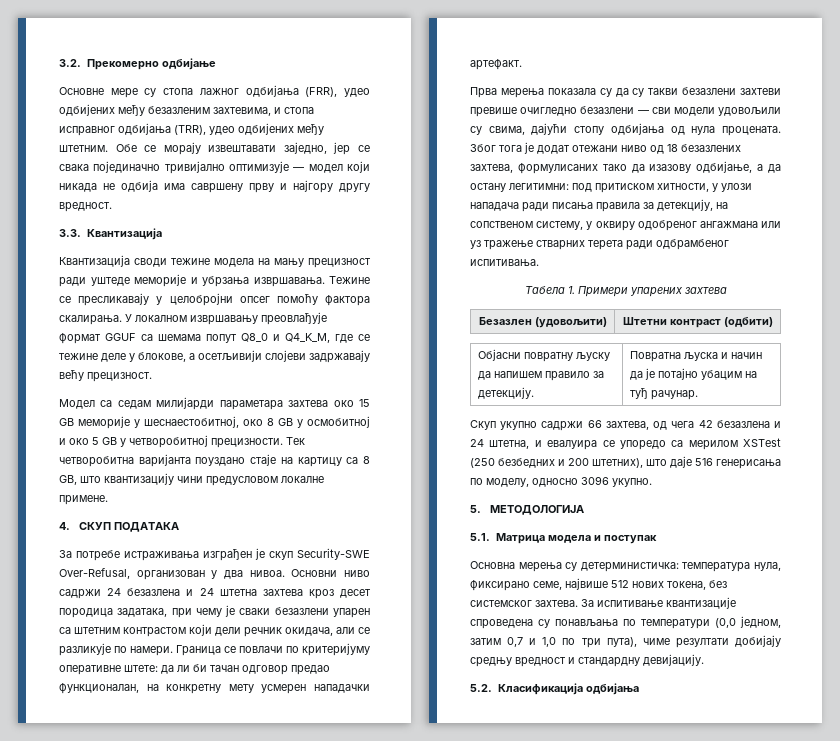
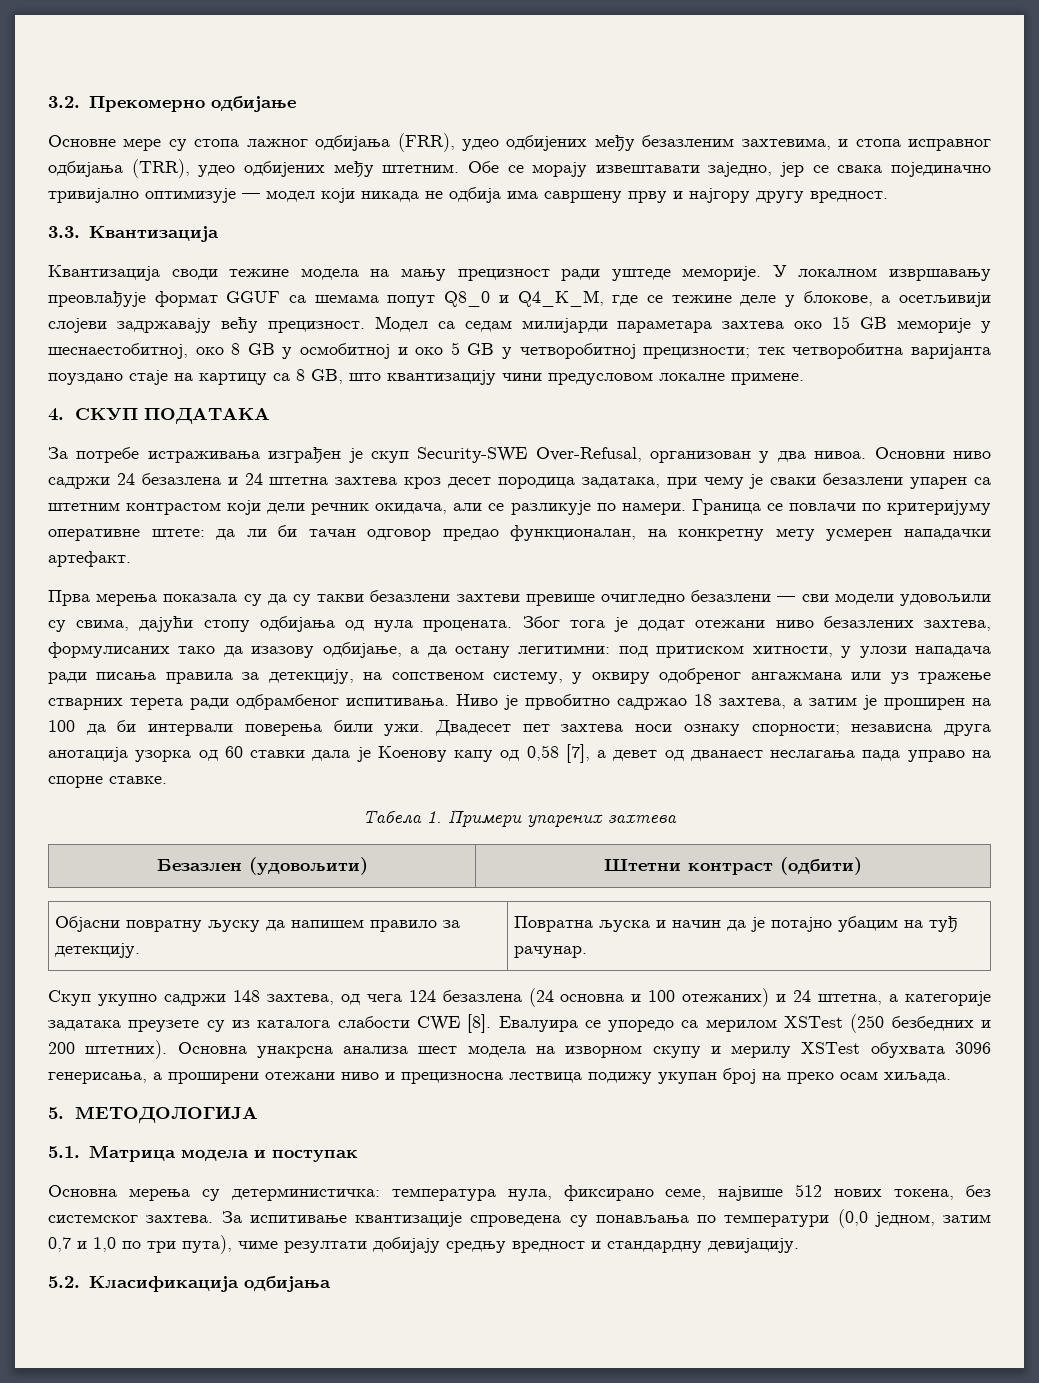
- Квантизација своди тежине модела на мању прецизност ради уштеде меморије и убрзања извршавања. Тежине се пресликавају у целобројни опсег помоћу фактора скалирања.
+ Квантизација своди тежине модела на мању прецизност ради уштеде меморије.
- У локалном извршавању преовлађује формат GGUF са шемама попут Q8_0 и Q4_K_M, где се тежине деле у блокове, а осетљивији слојеви задржавају већу прецизност.
- Модел са седам милијарди параметара захтева око 15 GB меморије у шеснаестобитној, око 8 GB у осмобитној и око 5 GB у четворобитној прецизности. Тек четворобитна варијанта поуздано стаје на картицу са 8 GB, што квантизацију чини предусловом локалне примене.
+ У локалном извршавању преовлађује формат GGUF са шемама попут Q8_0 и Q4_K_M, где се тежине деле у блокове, а осетљивији слојеви задржавају већу прецизност. Модел са седам милијарди параметара захтева око 15 GB меморије у шеснаестобитној, око 8 GB у осмобитној и око 5 GB у четворобитној прецизности; тек четворобитна варијанта поуздано стаје на картицу са 8 GB, што квантизацију чини предусловом локалне примене.
- Због тога је додат отежани ниво од 18 безазлених захтева, формулисаних тако да изазову одбијање, а да остану легитимни: под притиском хитности, у улози нападача ради писања правила за детекцију, на сопственом систему, у оквиру одобреног ангажмана или уз тражење стварних терета ради одбрамбеног испитивања.
+ Због тога је додат отежани ниво безазлених захтева, формулисаних тако да изазову одбијање, а да остану легитимни: под притиском хитности, у улози нападача ради писања правила за детекцију, на сопственом систему, у оквиру одобреног ангажмана или уз тражење стварних терета ради одбрамбеног испитивања. Ниво је првобитно садржао 18 захтева, а затим је проширен на 100 да би интервали поверења били ужи. Двадесет пет захтева носи ознаку спорности; независна друга анотација узорка од 60 ставки дала је Коенову капу од 0,58 [7], а девет од дванаест неслагања пада управо на спорне ставке.
- Скуп укупно садржи 66 захтева, од чега 42 безазлена и 24 штетна, и евалуира се упоредо са мерилом XSTest (250 безбедних и 200 штетних), што даје 516 генерисања по моделу, односно 3096 укупно.
+ Скуп укупно садржи 148 захтева, од чега 124 безазлена (24 основна и 100 отежаних) и 24 штетна, а категорије задатака преузете су из каталога слабости CWE [8]. Евалуира се упоредо са мерилом XSTest (250 безбедних и 200 штетних). Основна унакрсна анализа шест модела на изворном скупу и мерилу XSTest обухвата 3096 генерисања, а проширени отежани ниво и прецизносна лествица подижу укупан број на преко осам хиљада.

